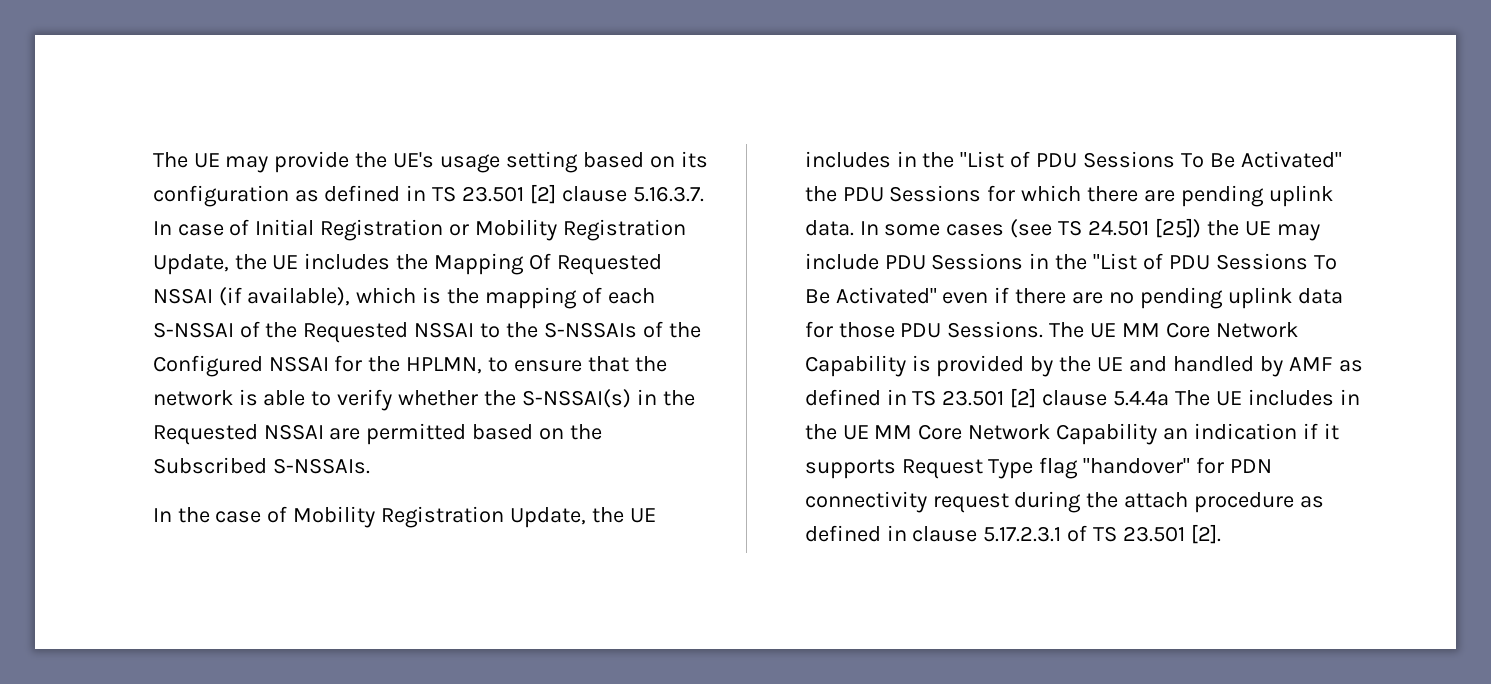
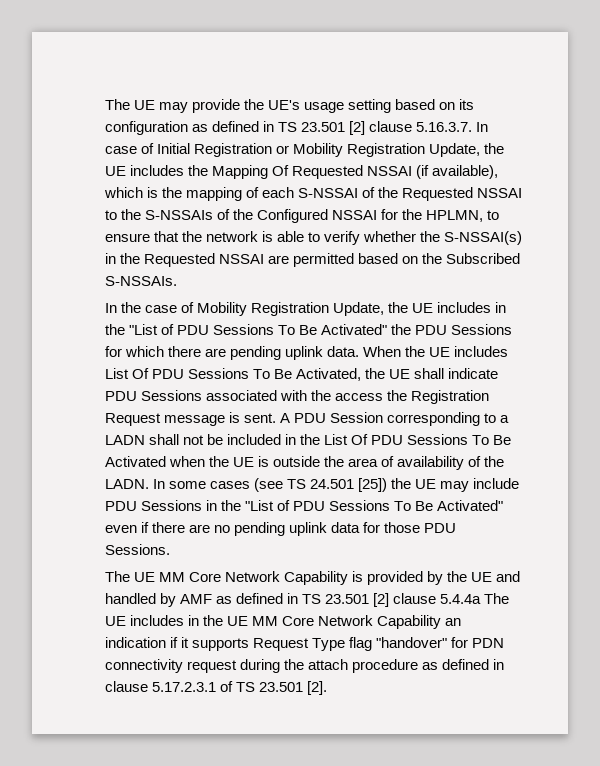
+ When the UE includes List Of PDU Sessions To Be Activated, the UE shall indicate PDU Sessions associated with the access the Registration Request message is sent. A PDU Session corresponding to a LADN shall not be included in the List Of PDU Sessions To Be Activated when the UE is outside the area of availability of the LADN.
- In some cases (see TS 24.501 [25]) the UE may include PDU Sessions in the "List of PDU Sessions To Be Activated" even if there are no pending uplink data for those PDU Sessions. The UE MM Core Network Capability is provided by the UE and handled by AMF as defined in TS 23.501 [2] clause 5.4.4a The UE includes in the UE MM Core Network Capability an indication if it supports Request Type flag "handover" for PDN connectivity request during the attach procedure as defined in clause 5.17.2.3.1 of TS 23.501 [2].
+ In some cases (see TS 24.501 [25]) the UE may include PDU Sessions in the "List of PDU Sessions To Be Activated" even if there are no pending uplink data for those PDU Sessions.
+ The UE MM Core Network Capability is provided by the UE and handled by AMF as defined in TS 23.501 [2] clause 5.4.4a The UE includes in the UE MM Core Network Capability an indication if it supports Request Type flag "handover" for PDN connectivity request during the attach procedure as defined in clause 5.17.2.3.1 of TS 23.501 [2].

